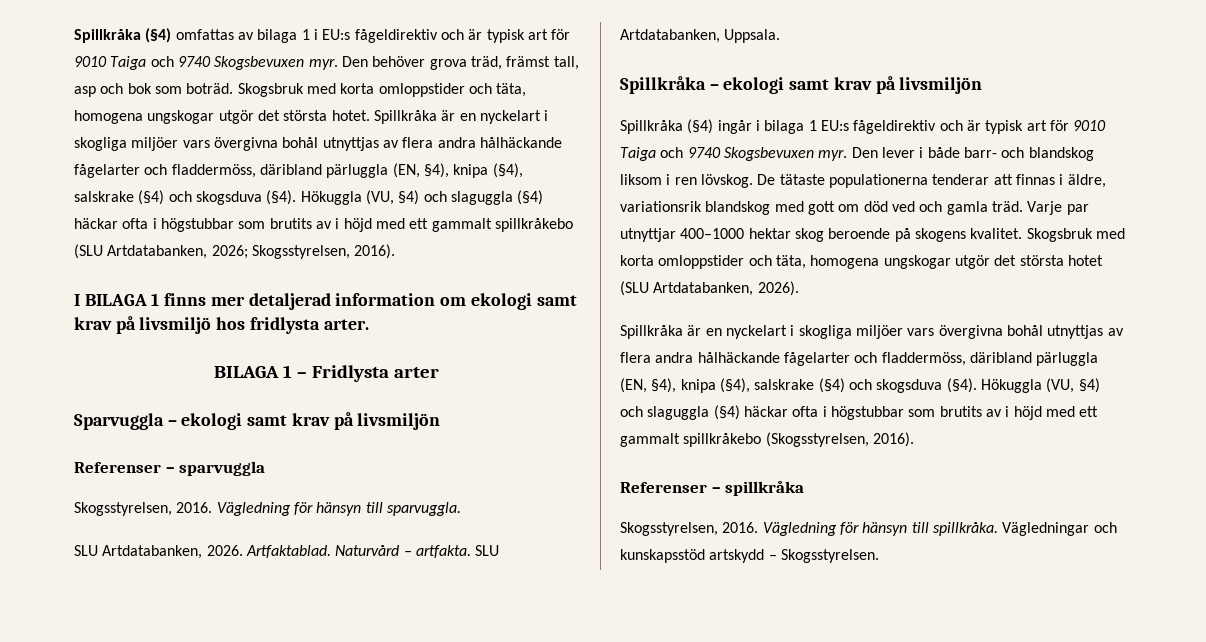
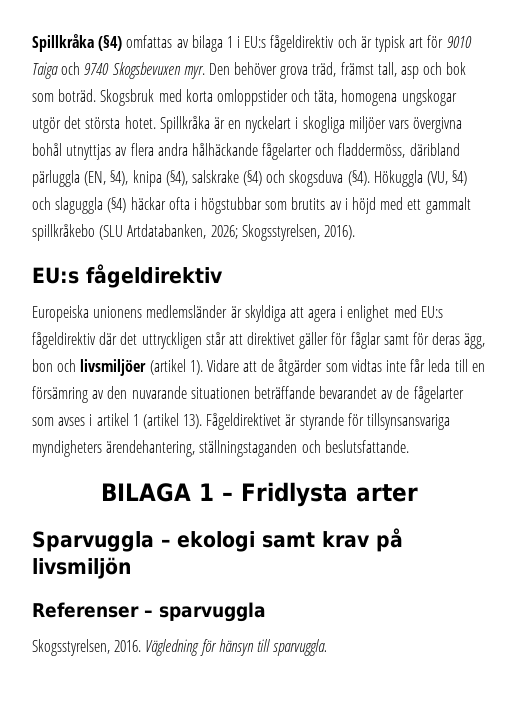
  Hökuggla (VU, §4) och slaguggla (§4) häckar ofta i högstubbar som brutits av i höjd med ett gammalt spillkråkebo (SLU Artdatabanken, 2026; Skogsstyrelsen, 2016).
- I BILAGA 1 finns mer detaljerad information om ekologi samt krav på livsmiljö hos fridlysta arter.
+ EU:s fågeldirektiv
+ Europeiska unionens medlemsländer är skyldiga att agera i enlighet med EU:s fågeldirektiv där det uttryckligen står att direktivet gäller för fåglar samt för deras ägg, bon och livsmiljöer (artikel 1). Vidare att de åtgärder som vidtas inte får leda till en försämring av den nuvarande situationen beträffande bevarandet av de fågelarter som avses i artikel 1 (artikel 13). Fågeldirektivet är styrande för tillsynsansvariga myndigheters ärendehantering, ställningstaganden och beslutsfattande.
- SLU Artdatabanken, 2026. Artfaktablad. Naturvård – artfakta. SLU Artdatabanken, Uppsala.
- Spillkråka – ekologi samt krav på livsmiljön
- Spillkråka (§4) ingår i bilaga 1 EU:s fågeldirektiv och är typisk art för 9010 Taiga och 9740 Skogsbevuxen myr. Den lever i både barr- och blandskog liksom i ren lövskog. De tätaste populationerna tenderar att finnas i äldre, variationsrik blandskog med gott om död ved och gamla träd. Varje par utnyttjar 400–1000 hektar skog beroende på skogens kvalitet. Skogsbruk med korta omloppstider och täta, homogena ungskogar utgör det största hotet (SLU Artdatabanken, 2026).
- Spillkråka är en nyckelart i skogliga miljöer vars övergivna bohål utnyttjas av flera andra hålhäckande fågelarter och fladdermöss, däribland pärluggla (EN, §4), knipa (§4), salskrake (§4) och skogsduva (§4). Hökuggla (VU, §4) och slaguggla (§4) häckar ofta i högstubbar som brutits av i höjd med ett gammalt spillkråkebo (Skogsstyrelsen, 2016).
- Referenser – spillkråka
- Skogsstyrelsen, 2016. Vägledning för hänsyn till spillkråka. Vägledningar och kunskapsstöd artskydd – Skogsstyrelsen.

